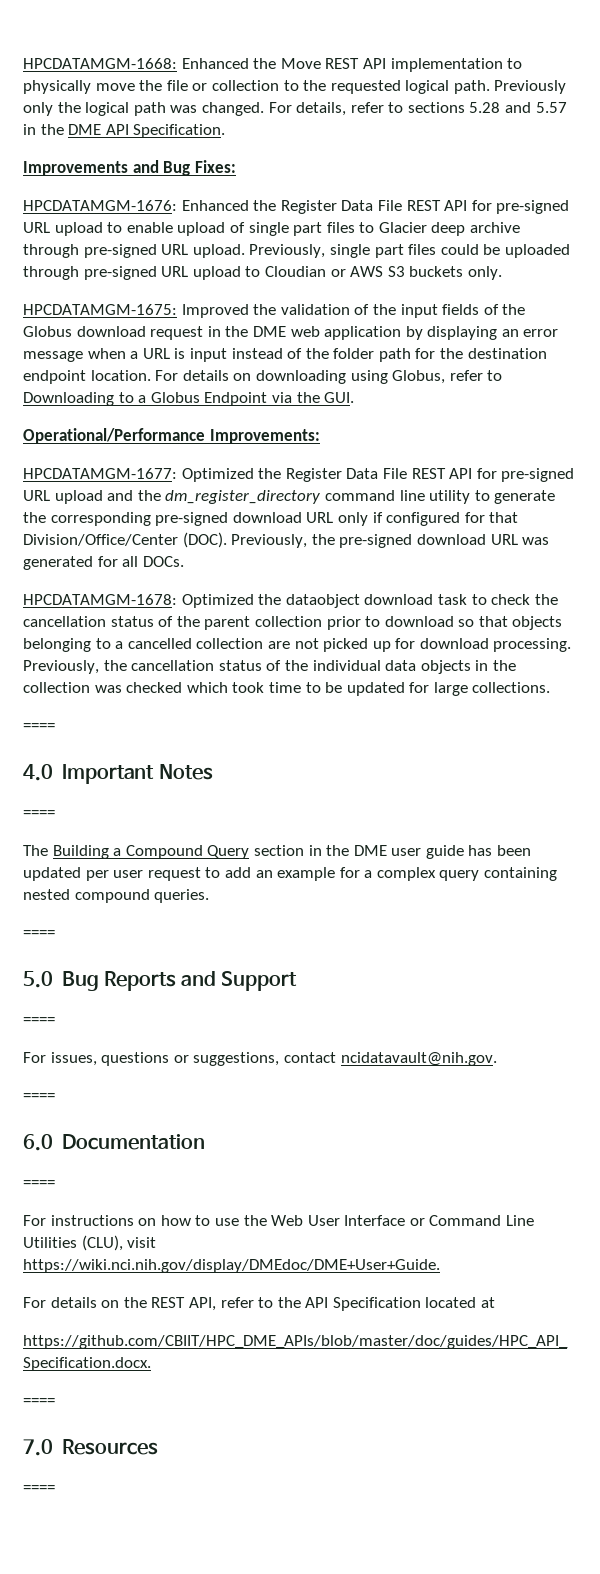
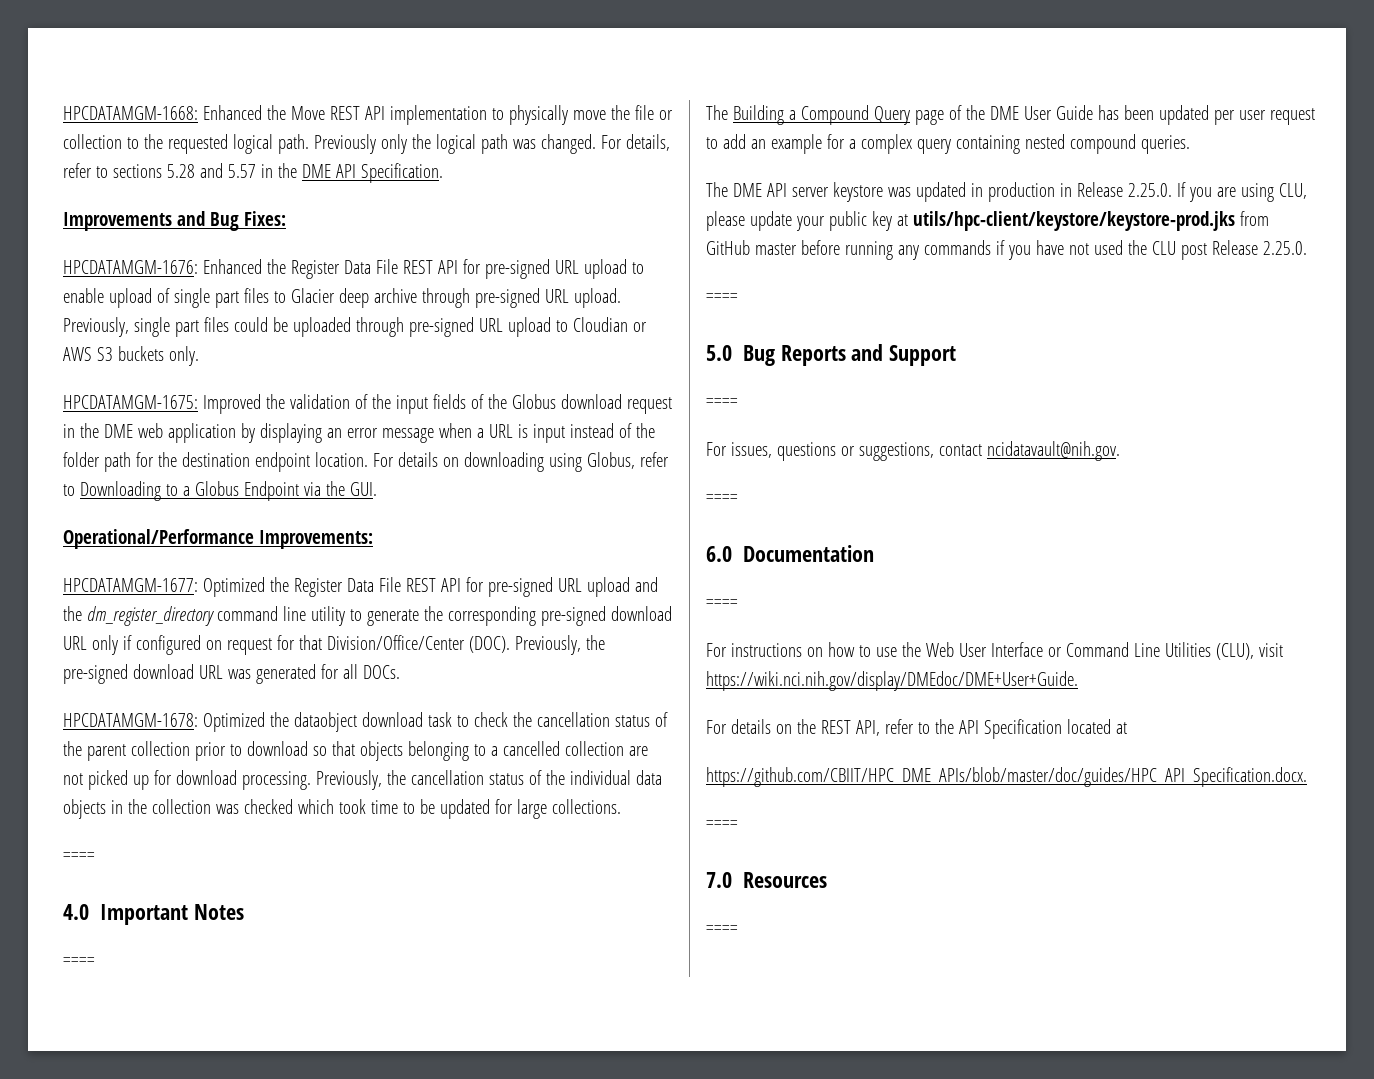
- HPCDATAMGM-1677: Optimized the Register Data File REST API for pre-signed URL upload and the dm_register_directory command line utility to generate the corresponding pre-signed download URL only if configured for that Division/Office/Center (DOC).
+ HPCDATAMGM-1677: Optimized the Register Data File REST API for pre-signed URL upload and the dm_register_directory command line utility to generate the corresponding pre-signed download URL only if configured on request for that Division/Office/Center (DOC).
- The Building a Compound Query section in the DME user guide has been updated per user request to add an example for a complex query containing nested compound queries.
+ The Building a Compound Query page of the DME User Guide has been updated per user request to add an example for a complex query containing nested compound queries.
+ The DME API server keystore was updated in production in Release 2.25.0. If you are using CLU, please update your public key at utils/hpc-client/keystore/keystore-prod.jks from GitHub master before running any commands if you have not used the CLU post Release 2.25.0.

